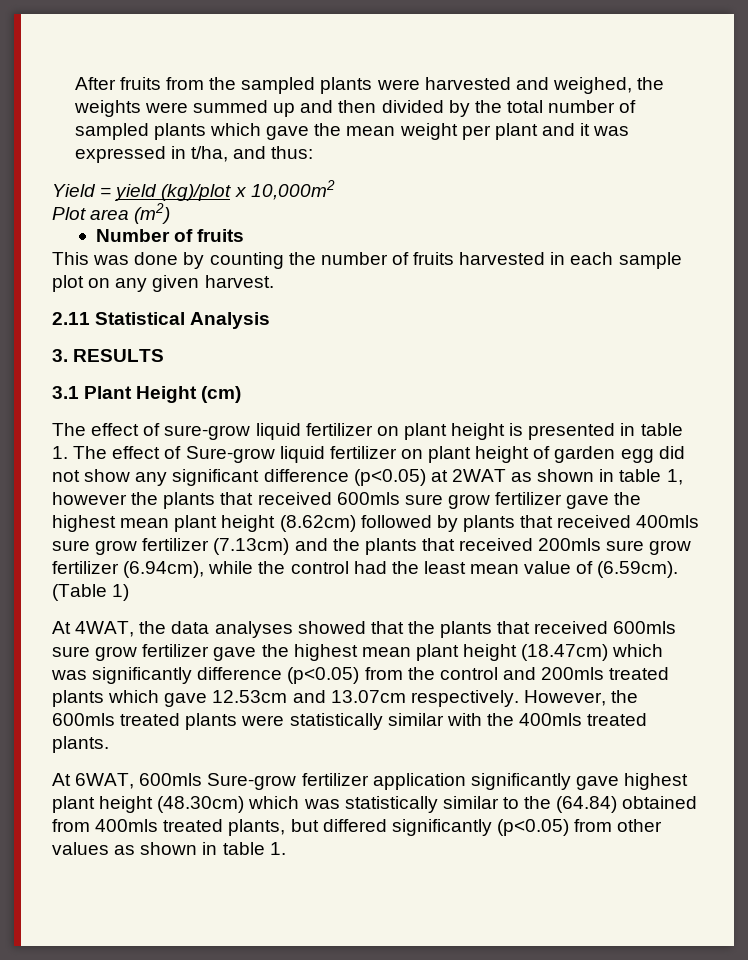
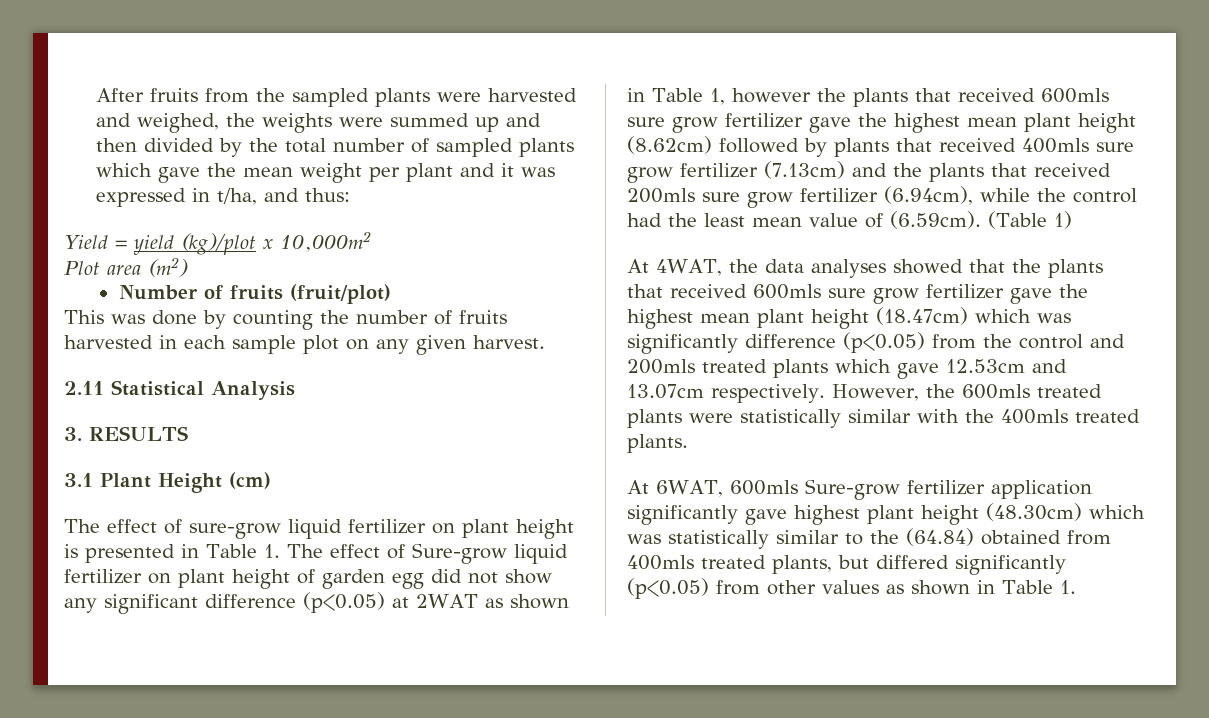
- Number of fruits
+ Number of fruits (fruit/plot)
- The effect of sure-grow liquid fertilizer on plant height is presented in table 1. The effect of Sure-grow liquid fertilizer on plant height of garden egg did not show any significant difference (p<0.05) at 2WAT as shown in table 1, however the plants that received 600mls sure grow fertilizer gave the highest mean plant height (8.62cm) followed by plants that received 400mls sure grow fertilizer (7.13cm) and the plants that received 200mls sure grow fertilizer (6.94cm), while the control had the least mean value of (6.59cm). (Table 1)
+ The effect of sure-grow liquid fertilizer on plant height is presented in Table 1. The effect of Sure-grow liquid fertilizer on plant height of garden egg did not show any significant difference (p<0.05) at 2WAT as shown in Table 1, however the plants that received 600mls sure grow fertilizer gave the highest mean plant height (8.62cm) followed by plants that received 400mls sure grow fertilizer (7.13cm) and the plants that received 200mls sure grow fertilizer (6.94cm), while the control had the least mean value of (6.59cm). (Table 1)
- At 6WAT, 600mls Sure-grow fertilizer application significantly gave highest plant height (48.30cm) which was statistically similar to the (64.84) obtained from 400mls treated plants, but differed significantly (p<0.05) from other values as shown in table 1.
+ At 6WAT, 600mls Sure-grow fertilizer application significantly gave highest plant height (48.30cm) which was statistically similar to the (64.84) obtained from 400mls treated plants, but differed significantly (p<0.05) from other values as shown in Table 1.

